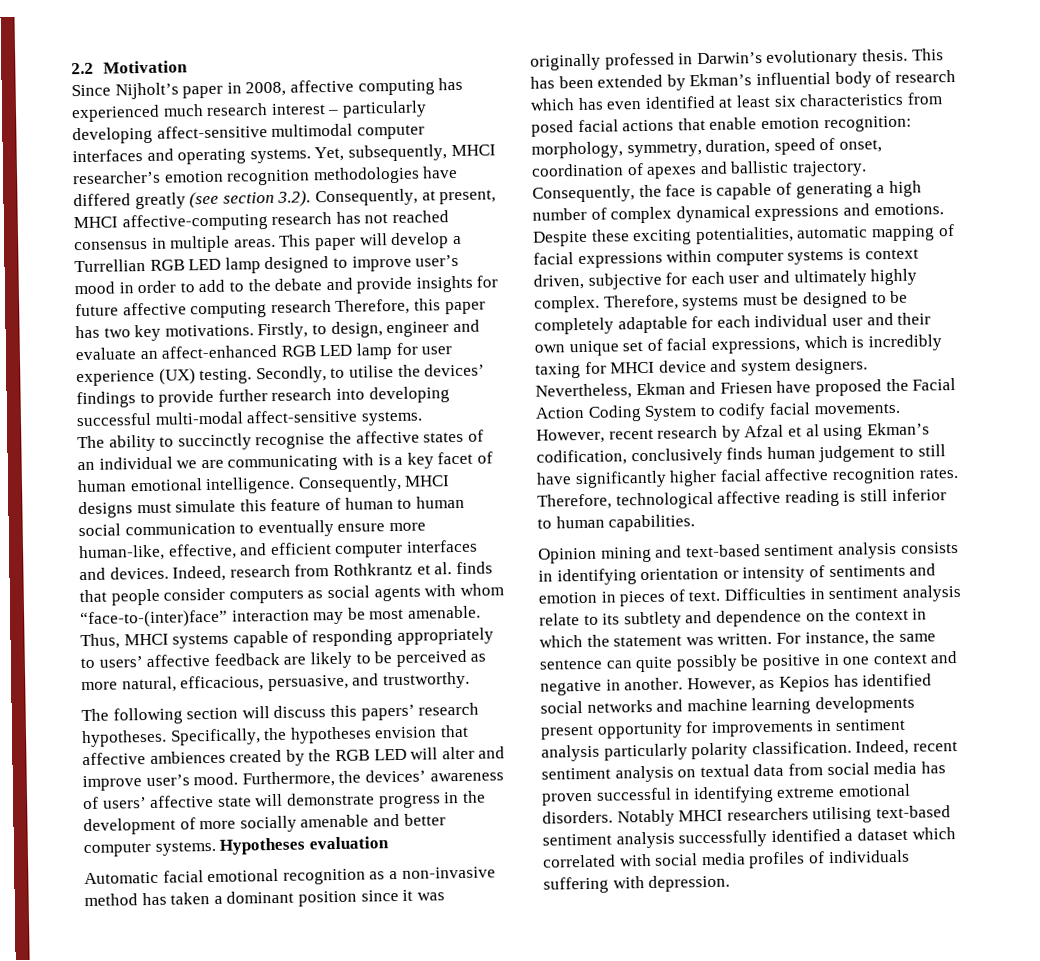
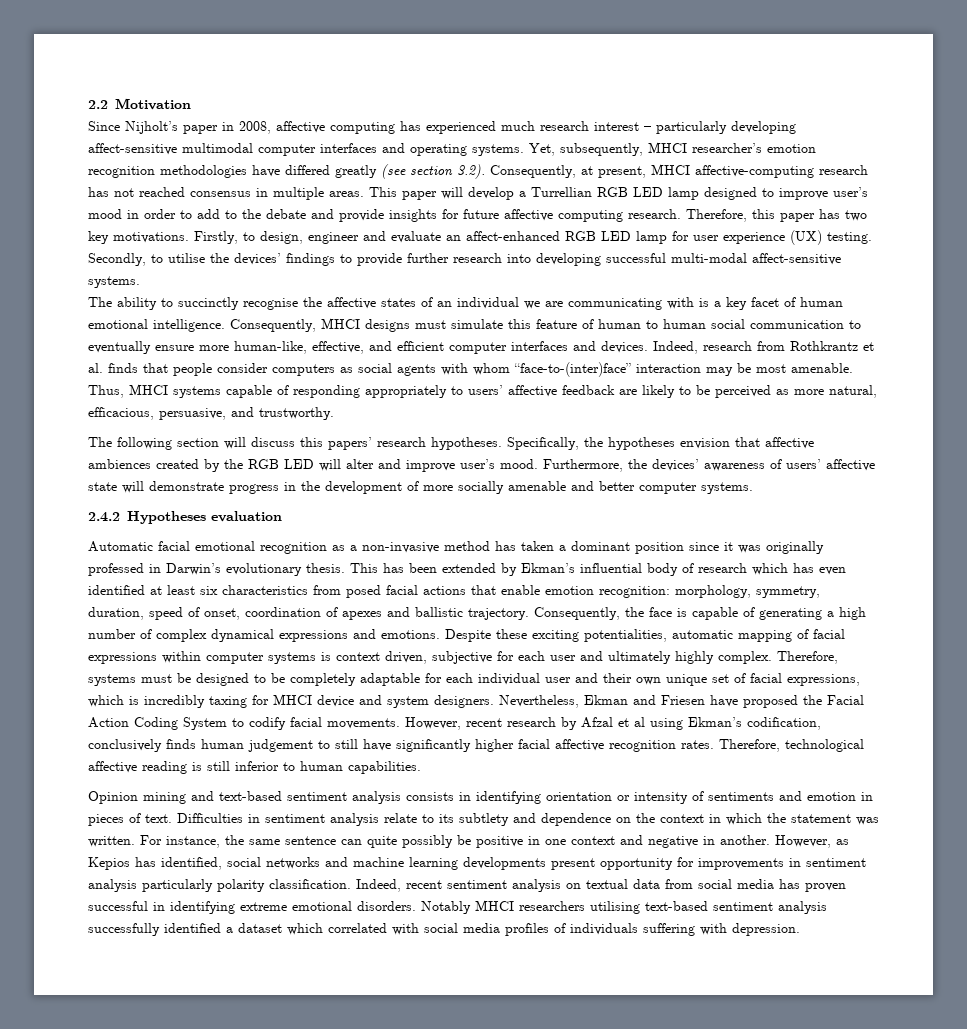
- This paper will develop a Turrellian RGB LED lamp designed to improve user’s mood in order to add to the debate and provide insights for future affective computing research Therefore, this paper has two key motivations.
+ This paper will develop a Turrellian RGB LED lamp designed to improve user’s mood in order to add to the debate and provide insights for future affective computing research. Therefore, this paper has two key motivations.
- Furthermore, the devices’ awareness of users’ affective state will demonstrate progress in the development of more socially amenable and better computer systems. Hypotheses evaluation
+ Furthermore, the devices’ awareness of users’ affective state will demonstrate progress in the development of more socially amenable and better computer systems.
+ 2.4.2 Hypotheses evaluation
- However, as Kepios has identified social networks and machine learning developments present opportunity for improvements in sentiment analysis particularly polarity classification.
+ However, as Kepios has identified, social networks and machine learning developments present opportunity for improvements in sentiment analysis particularly polarity classification.

